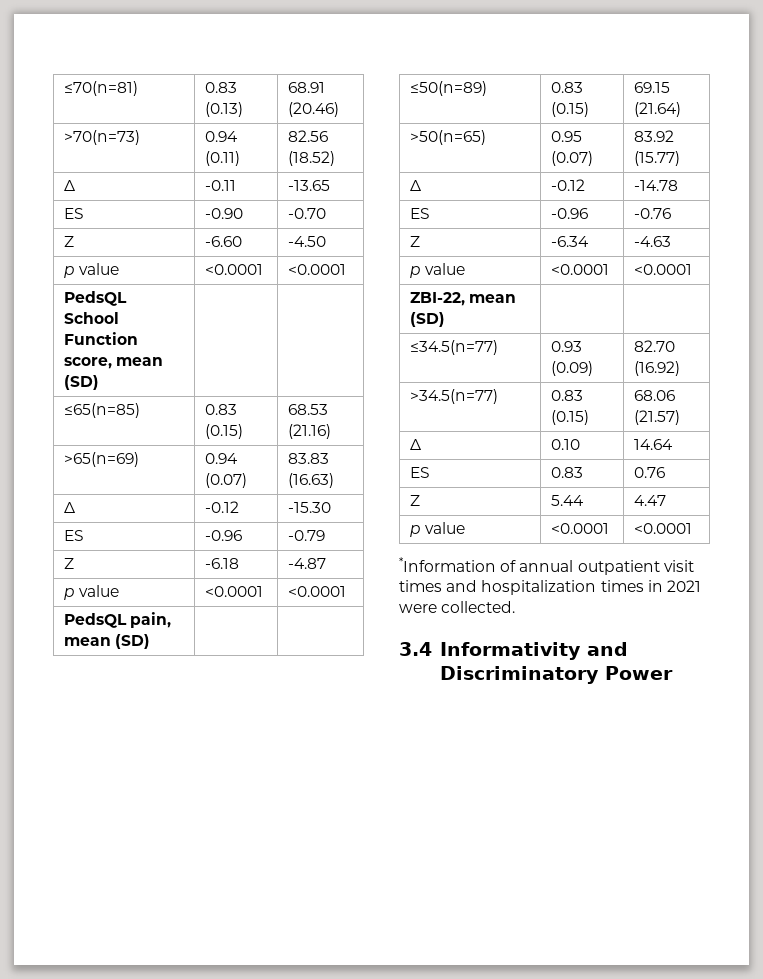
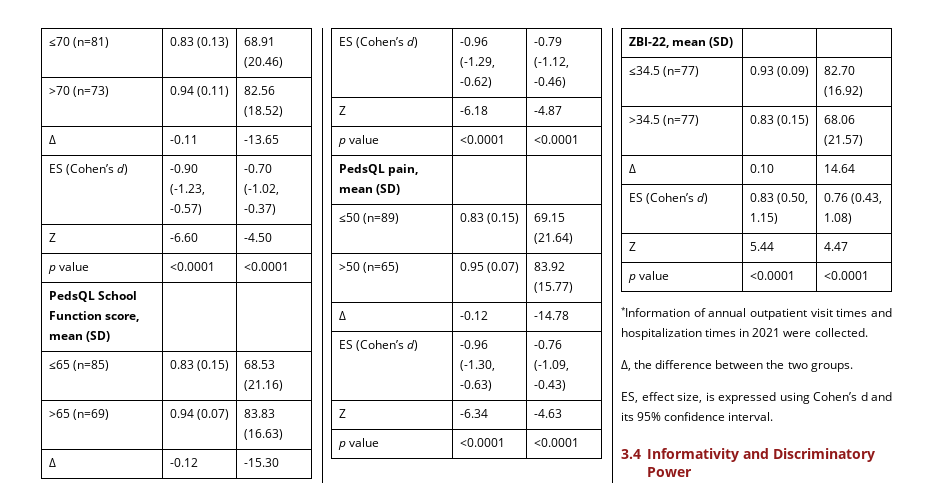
- ≤70(n=81) | 0.83 (0.13) | 68.91 (20.46)
+ ≤70 (n=81) | 0.83 (0.13) | 68.91 (20.46)
- >70(n=73) | 0.94 (0.11) | 82.56 (18.52)
+ >70 (n=73) | 0.94 (0.11) | 82.56 (18.52)
- ES | -0.90 | -0.70
+ ES (Cohen’s d) | -0.90 (-1.23, -0.57) | -0.70 (-1.02, -0.37)
- ≤65(n=85) | 0.83 (0.15) | 68.53 (21.16)
+ ≤65 (n=85) | 0.83 (0.15) | 68.53 (21.16)
- >65(n=69) | 0.94 (0.07) | 83.83 (16.63)
+ >65 (n=69) | 0.94 (0.07) | 83.83 (16.63)
- ES | -0.96 | -0.79
+ ES (Cohen’s d) | -0.96 (-1.29, -0.62) | -0.79 (-1.12, -0.46)
- ≤50(n=89) | 0.83 (0.15) | 69.15 (21.64)
+ ≤50 (n=89) | 0.83 (0.15) | 69.15 (21.64)
- >50(n=65) | 0.95 (0.07) | 83.92 (15.77)
+ >50 (n=65) | 0.95 (0.07) | 83.92 (15.77)
- ES | -0.96 | -0.76
+ ES (Cohen’s d) | -0.96 (-1.30, -0.63) | -0.76 (-1.09, -0.43)
- ≤34.5(n=77) | 0.93 (0.09) | 82.70 (16.92)
+ ≤34.5 (n=77) | 0.93 (0.09) | 82.70 (16.92)
- >34.5(n=77) | 0.83 (0.15) | 68.06 (21.57)
+ >34.5 (n=77) | 0.83 (0.15) | 68.06 (21.57)
- ES | 0.83 | 0.76
+ ES (Cohen’s d) | 0.83 (0.50, 1.15) | 0.76 (0.43, 1.08)
+ Δ, the difference between the two groups.
+ ES, effect size, is expressed using Cohen’s d and its 95% confidence interval.

